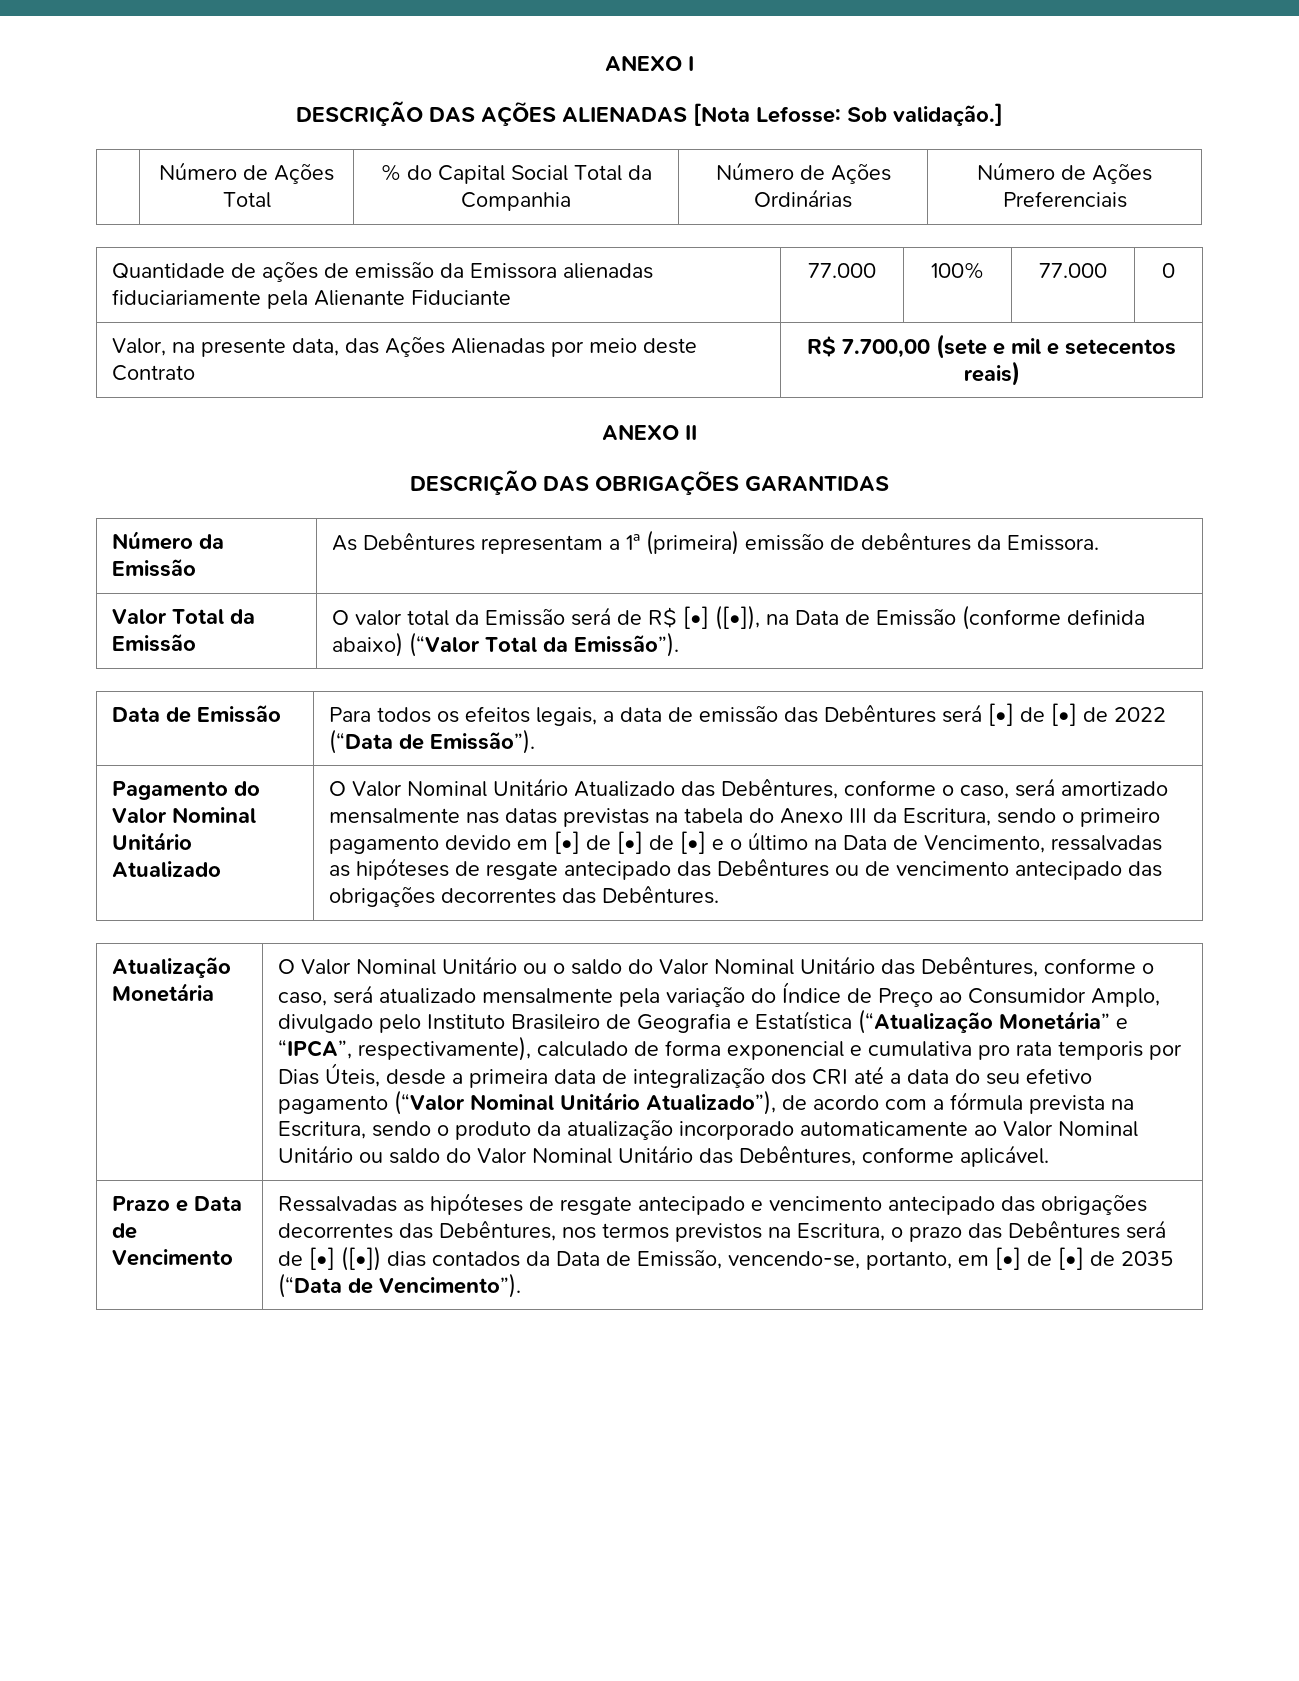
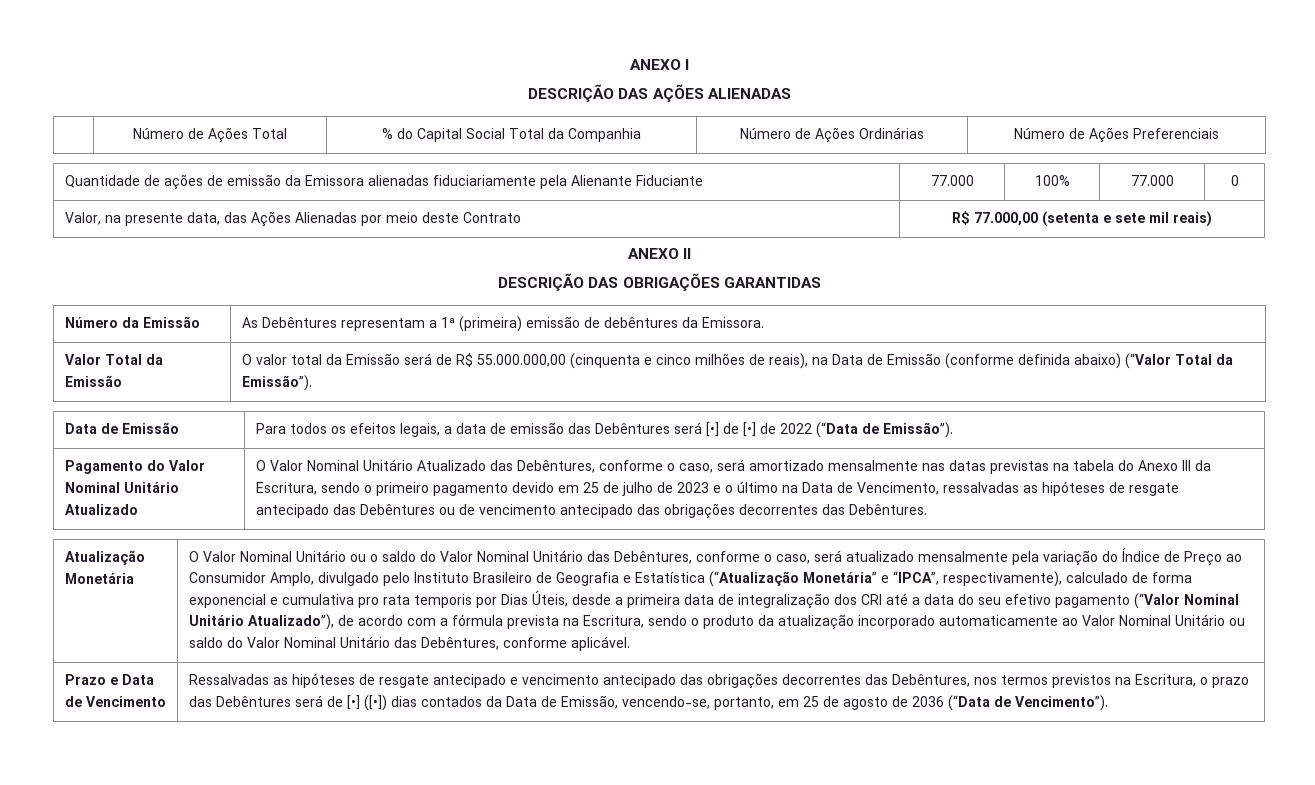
- DESCRIÇÃO DAS AÇÕES ALIENADAS [Nota Lefosse: Sob validação.]
+ DESCRIÇÃO DAS AÇÕES ALIENADAS
- Valor, na presente data, das Ações Alienadas por meio deste Contrato | R$ 7.700,00 (sete e mil e setecentos reais)
+ Valor, na presente data, das Ações Alienadas por meio deste Contrato | R$ 77.000,00 (setenta e sete mil reais)
- Valor Total da Emissão | O valor total da Emissão será de R$ [•] ([•]), na Data de Emissão (conforme definida abaixo) (“Valor Total da Emissão”).
+ Valor Total da Emissão | O valor total da Emissão será de R$ 55.000.000,00 (cinquenta e cinco milhões de reais), na Data de Emissão (conforme definida abaixo) (“Valor Total da Emissão”).
- O Valor Nominal Unitário Atualizado das Debêntures, conforme o caso, será amortizado mensalmente nas datas previstas na tabela do Anexo III da Escritura, sendo o primeiro pagamento devido em [•] de [•] de [•] e o último na Data de Vencimento, ressalvadas as hipóteses de resgate antecipado das Debêntures ou de vencimento antecipado das obrigações decorrentes das Debêntures.
+ O Valor Nominal Unitário Atualizado das Debêntures, conforme o caso, será amortizado mensalmente nas datas previstas na tabela do Anexo III da Escritura, sendo o primeiro pagamento devido em 25 de julho de 2023 e o último na Data de Vencimento, ressalvadas as hipóteses de resgate antecipado das Debêntures ou de vencimento antecipado das obrigações decorrentes das Debêntures.
- Ressalvadas as hipóteses de resgate antecipado e vencimento antecipado das obrigações decorrentes das Debêntures, nos termos previstos na Escritura, o prazo das Debêntures será de [•] ([•]) dias contados da Data de Emissão, vencendo-se, portanto, em [•] de [•] de 2035 (“Data de Vencimento”).
+ Ressalvadas as hipóteses de resgate antecipado e vencimento antecipado das obrigações decorrentes das Debêntures, nos termos previstos na Escritura, o prazo das Debêntures será de [•] ([•]) dias contados da Data de Emissão, vencendo-se, portanto, em 25 de agosto de 2036 (“Data de Vencimento”).

